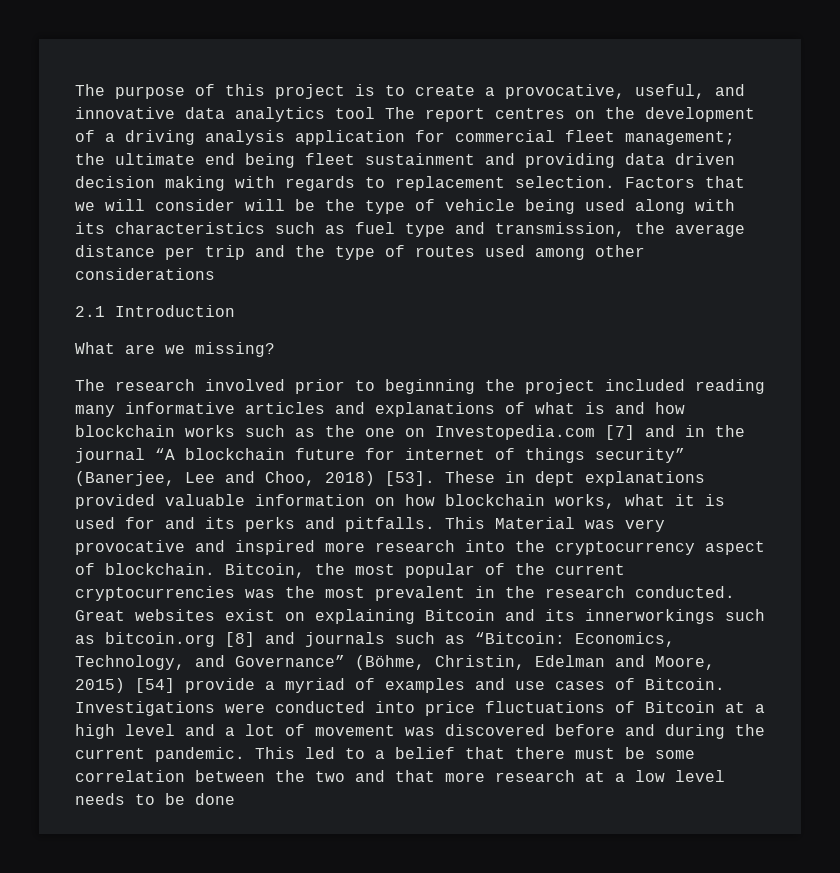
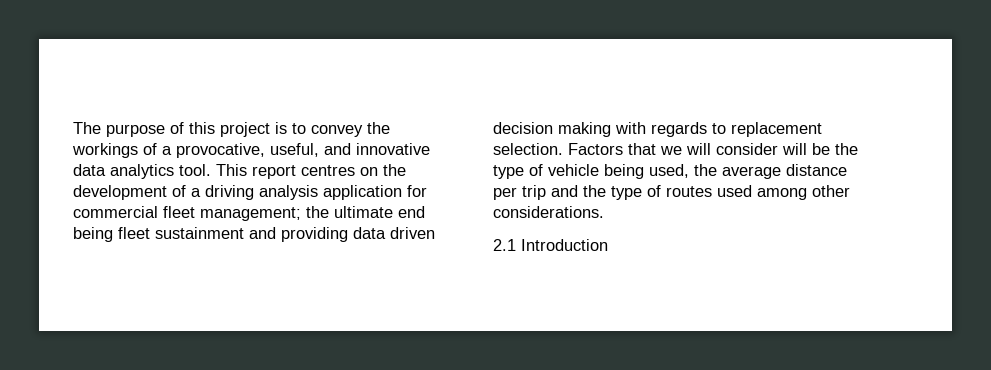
- The purpose of this project is to create a provocative, useful, and innovative data analytics tool The report centres on the development of a driving analysis application for commercial fleet management; the ultimate end being fleet sustainment and providing data driven decision making with regards to replacement selection.
+ The purpose of this project is to convey the workings of a provocative, useful, and innovative data analytics tool. This report centres on the development of a driving analysis application for commercial fleet management; the ultimate end being fleet sustainment and providing data driven decision making with regards to replacement selection.
- Factors that we will consider will be the type of vehicle being used along with its characteristics such as fuel type and transmission, the average distance per trip and the type of routes used among other considerations
+ Factors that we will consider will be the type of vehicle being used, the average distance per trip and the type of routes used among other considerations.
- What are we missing?
- The research involved prior to beginning the project included reading many informative articles and explanations of what is and how blockchain works such as the one on Investopedia.com [7] and in the journal “A blockchain future for internet of things security” (Banerjee, Lee and Choo, 2018) [53]. These in dept explanations provided valuable information on how blockchain works, what it is used for and its perks and pitfalls. This Material was very provocative and inspired more research into the cryptocurrency aspect of blockchain. Bitcoin, the most popular of the current cryptocurrencies was the most prevalent in the research conducted. Great websites exist on explaining Bitcoin and its innerworkings such as bitcoin.org [8] and journals such as “Bitcoin: Economics, Technology, and Governance” (Böhme, Christin, Edelman and Moore, 2015) [54] provide a myriad of examples and use cases of Bitcoin. Investigations were conducted into price fluctuations of Bitcoin at a high level and a lot of movement was discovered before and during the current pandemic. This led to a belief that there must be some correlation between the two and that more research at a low level needs to be done

